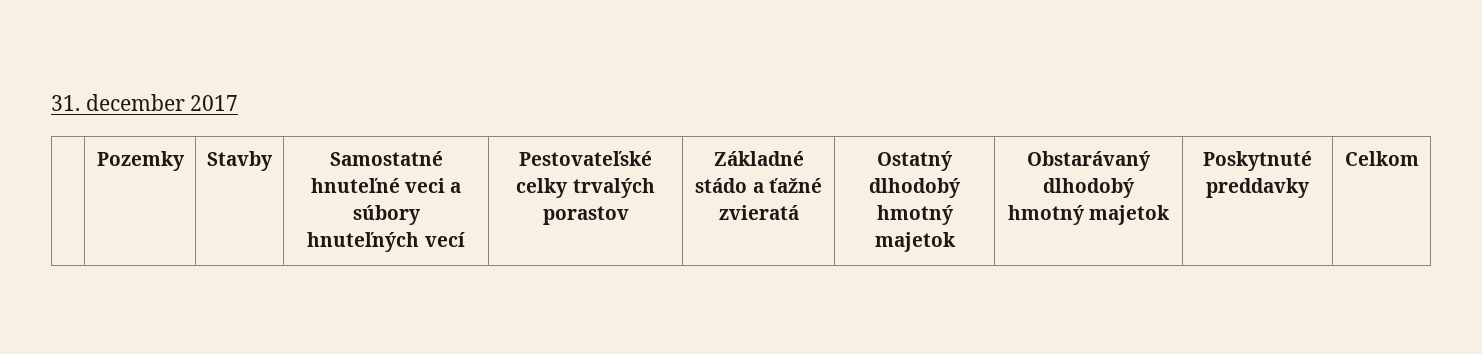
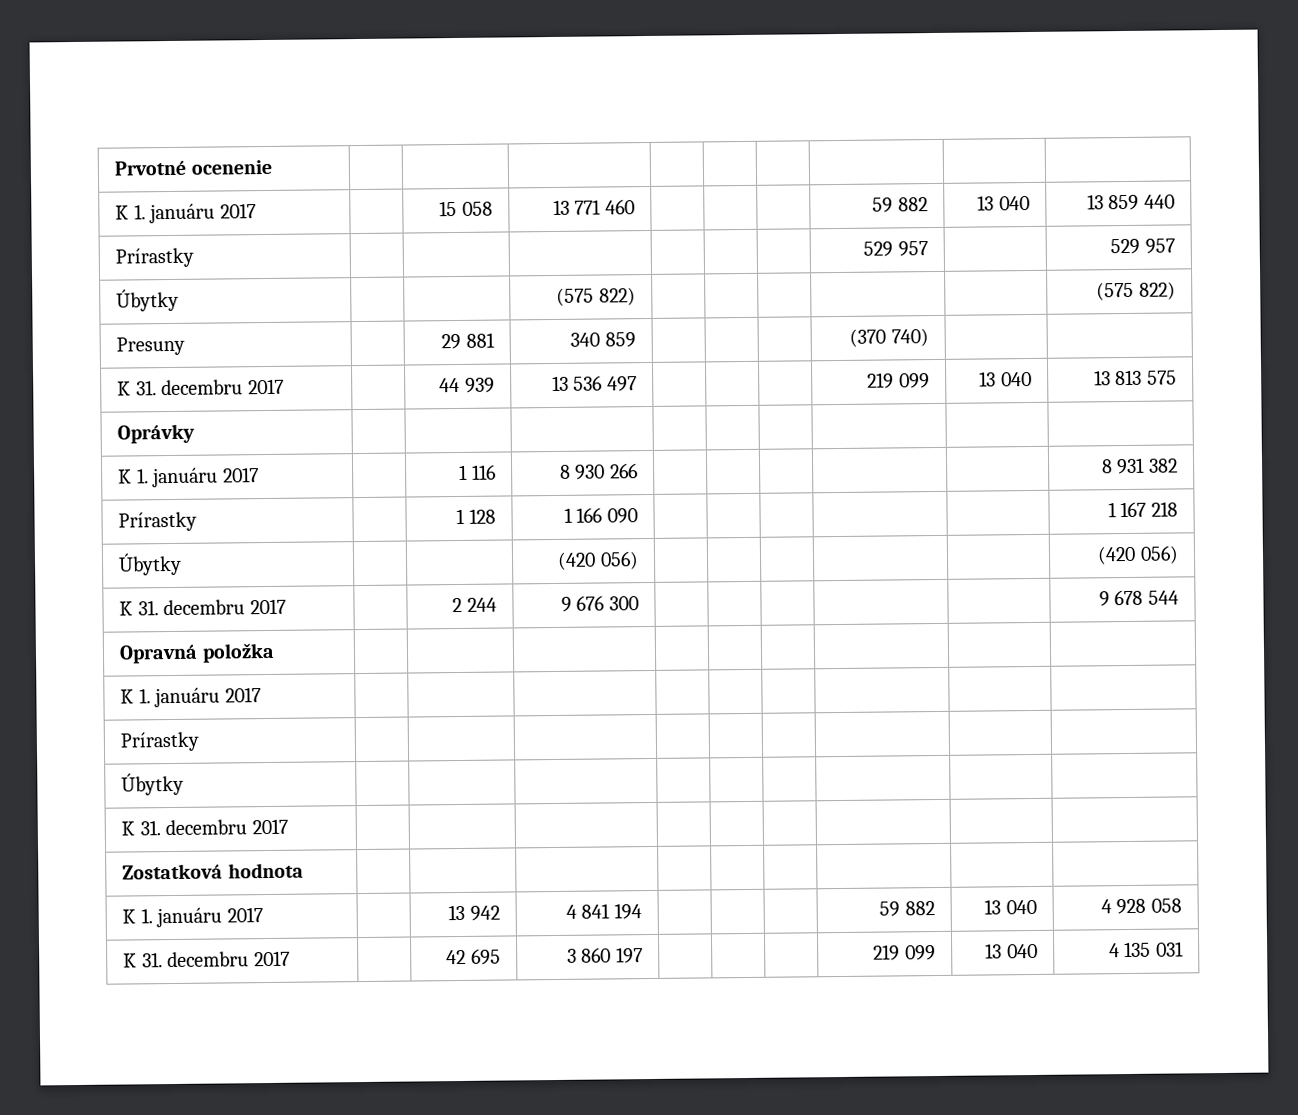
- 31. december 2017
- | Pozemky | Stavby | Samostatné hnuteľné veci a súbory hnuteľných vecí | Pestovateľské celky trvalých porastov | Základné stádo a ťažné zvieratá | Ostatný dlhodobý hmotný majetok | Obstarávaný dlhodobý hmotný majetok | Poskytnuté preddavky | Celkom
+ Prvotné ocenenie | | | | | | | | |
+ K 1. januáru 2017 | | 15 058 | 13 771 460 | | | | 59 882 | 13 040 | 13 859 440
+ Prírastky | | | | | | | 529 957 | | 529 957
+ Úbytky | | | (575 822) | | | | | | (575 822)
+ Presuny | | 29 881 | 340 859 | | | | (370 740) | |
+ K 31. decembru 2017 | | 44 939 | 13 536 497 | | | | 219 099 | 13 040 | 13 813 575
+ Oprávky | | | | | | | | |
+ K 1. januáru 2017 | | 1 116 | 8 930 266 | | | | | | 8 931 382
+ Prírastky | | 1 128 | 1 166 090 | | | | | | 1 167 218
+ Úbytky | | | (420 056) | | | | | | (420 056)
+ K 31. decembru 2017 | | 2 244 | 9 676 300 | | | | | | 9 678 544
+ Opravná položka | | | | | | | | |
+ K 1. januáru 2017 | | | | | | | | |
+ Prírastky | | | | | | | | |
+ Úbytky | | | | | | | | |
+ K 31. decembru 2017 | | | | | | | | |
+ Zostatková hodnota | | | | | | | | |
+ K 1. januáru 2017 | | 13 942 | 4 841 194 | | | | 59 882 | 13 040 | 4 928 058
+ K 31. decembru 2017 | | 42 695 | 3 860 197 | | | | 219 099 | 13 040 | 4 135 031

